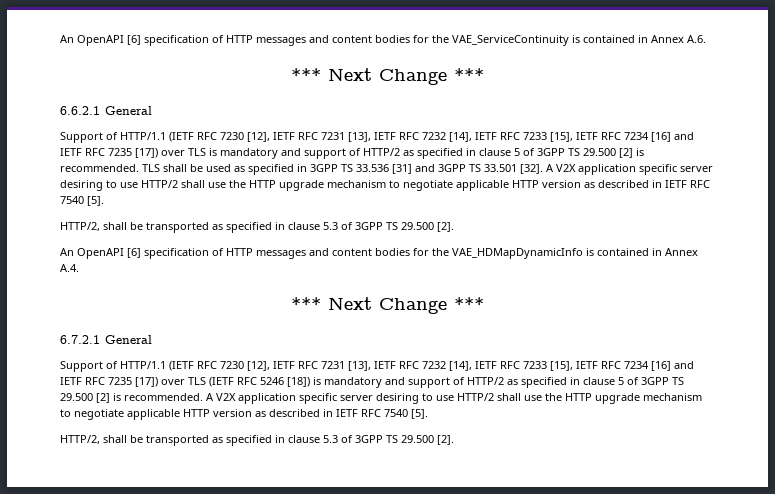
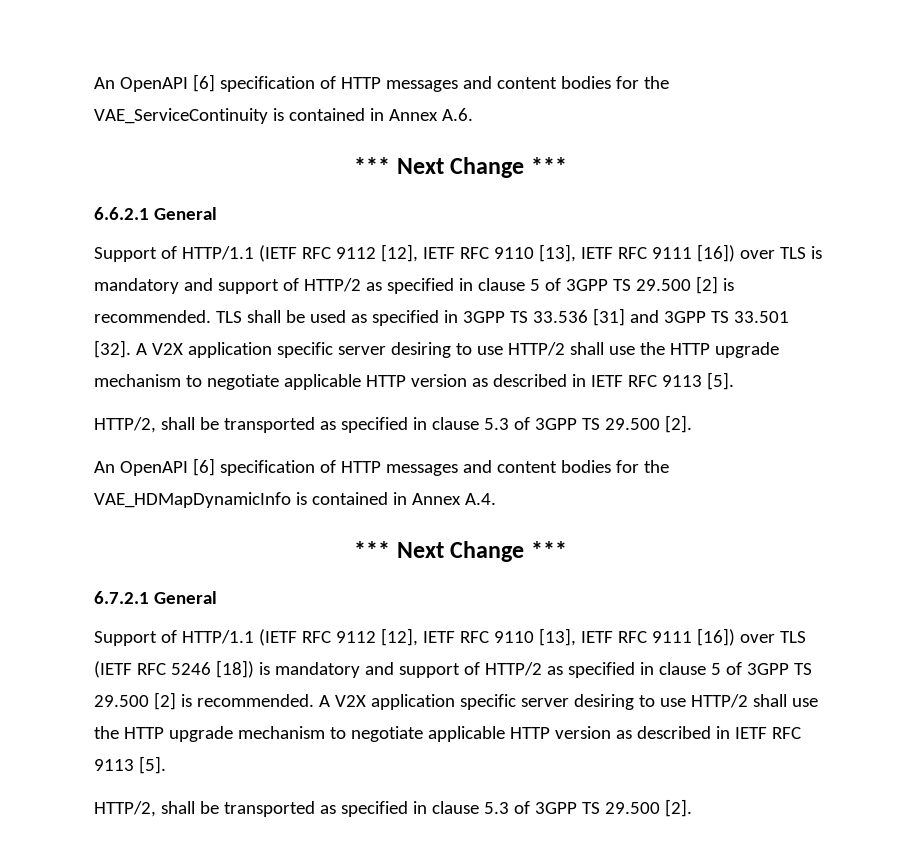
- Support of HTTP/1.1 (IETF RFC 7230 [12], IETF RFC 7231 [13], IETF RFC 7232 [14], IETF RFC 7233 [15], IETF RFC 7234 [16] and IETF RFC 7235 [17]) over TLS is mandatory and support of HTTP/2 as specified in clause 5 of 3GPP TS 29.500 [2] is recommended.
+ Support of HTTP/1.1 (IETF RFC 9112 [12], IETF RFC 9110 [13], IETF RFC 9111 [16]) over TLS is mandatory and support of HTTP/2 as specified in clause 5 of 3GPP TS 29.500 [2] is recommended.
- TLS shall be used as specified in 3GPP TS 33.536 [31] and 3GPP TS 33.501 [32]. A V2X application specific server desiring to use HTTP/2 shall use the HTTP upgrade mechanism to negotiate applicable HTTP version as described in IETF RFC 7540 [5].
+ TLS shall be used as specified in 3GPP TS 33.536 [31] and 3GPP TS 33.501 [32]. A V2X application specific server desiring to use HTTP/2 shall use the HTTP upgrade mechanism to negotiate applicable HTTP version as described in IETF RFC 9113 [5].
- Support of HTTP/1.1 (IETF RFC 7230 [12], IETF RFC 7231 [13], IETF RFC 7232 [14], IETF RFC 7233 [15], IETF RFC 7234 [16] and IETF RFC 7235 [17]) over TLS (IETF RFC 5246 [18]) is mandatory and support of HTTP/2 as specified in clause 5 of 3GPP TS 29.500 [2] is recommended. A V2X application specific server desiring to use HTTP/2 shall use the HTTP upgrade mechanism to negotiate applicable HTTP version as described in IETF RFC 7540 [5].
+ Support of HTTP/1.1 (IETF RFC 9112 [12], IETF RFC 9110 [13], IETF RFC 9111 [16]) over TLS (IETF RFC 5246 [18]) is mandatory and support of HTTP/2 as specified in clause 5 of 3GPP TS 29.500 [2] is recommended. A V2X application specific server desiring to use HTTP/2 shall use the HTTP upgrade mechanism to negotiate applicable HTTP version as described in IETF RFC 9113 [5].

